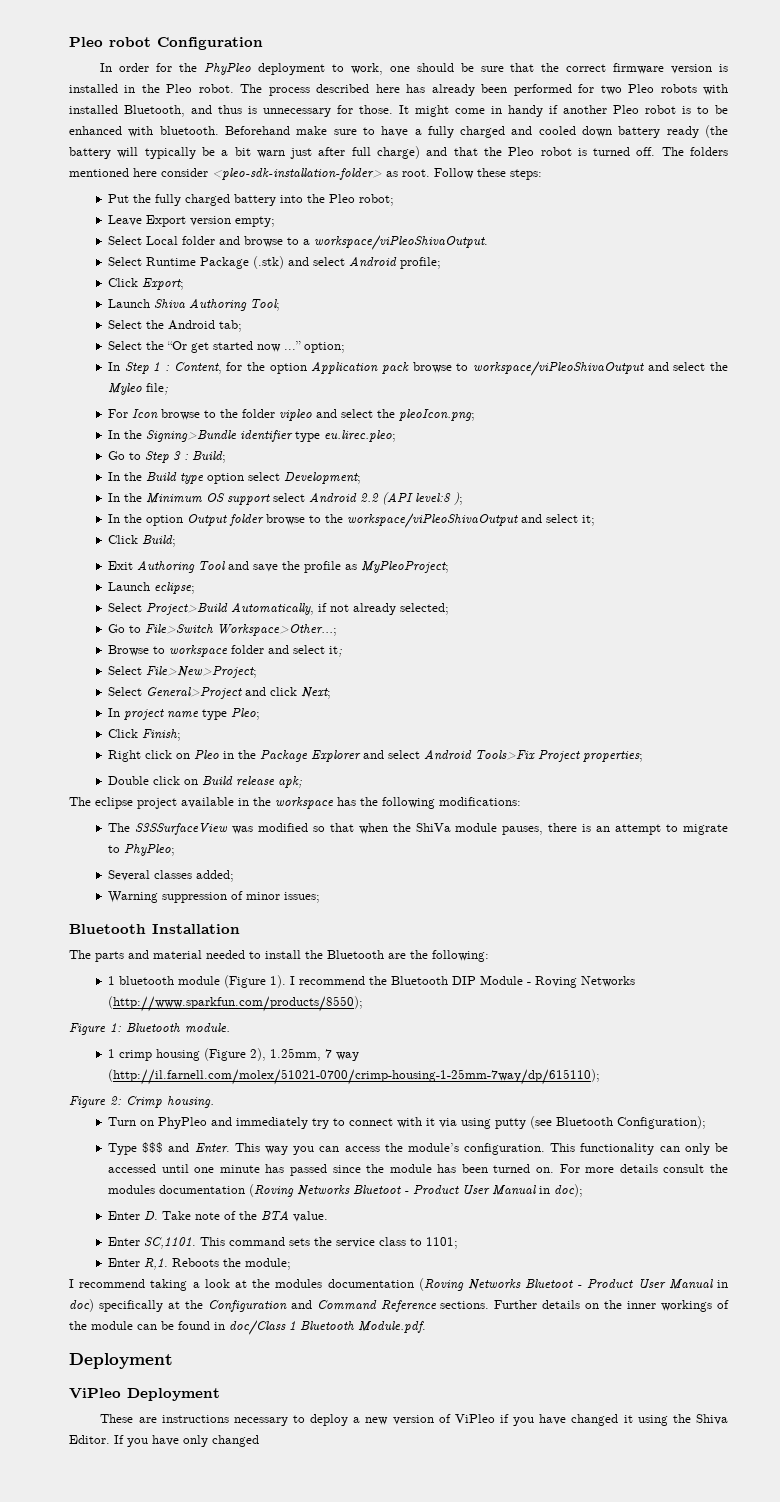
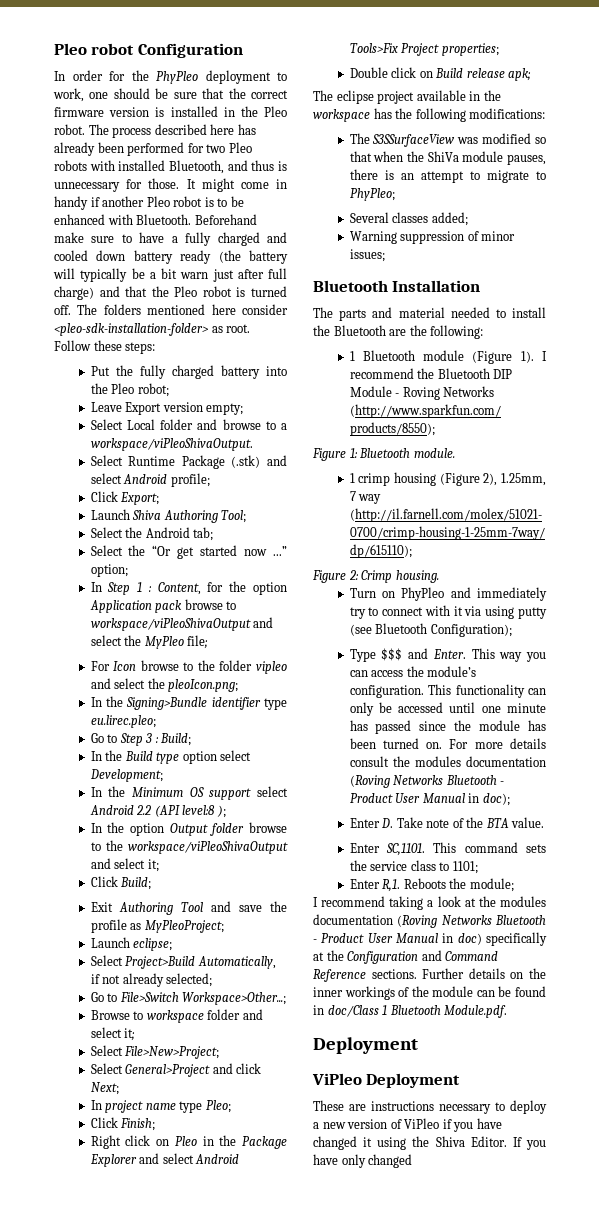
- It might come in handy if another Pleo robot is to be enhanced with bluetooth.
+ It might come in handy if another Pleo robot is to be enhanced with Bluetooth.
- In Step 1 : Content, for the option Application pack browse to workspace/viPleoShivaOutput and select the Myleo file;
+ In Step 1 : Content, for the option Application pack browse to workspace/viPleoShivaOutput and select the MyPleo file;
- 1 bluetooth module (Figure 1).
+ 1 Bluetooth module (Figure 1).
- For more details consult the modules documentation (Roving Networks Bluetoot - Product User Manual in doc);
+ For more details consult the modules documentation (Roving Networks Bluetooth - Product User Manual in doc);
- I recommend taking a look at the modules documentation (Roving Networks Bluetoot - Product User Manual in doc) specifically at the Configuration and Command Reference sections.
+ I recommend taking a look at the modules documentation (Roving Networks Bluetooth - Product User Manual in doc) specifically at the Configuration and Command Reference sections.

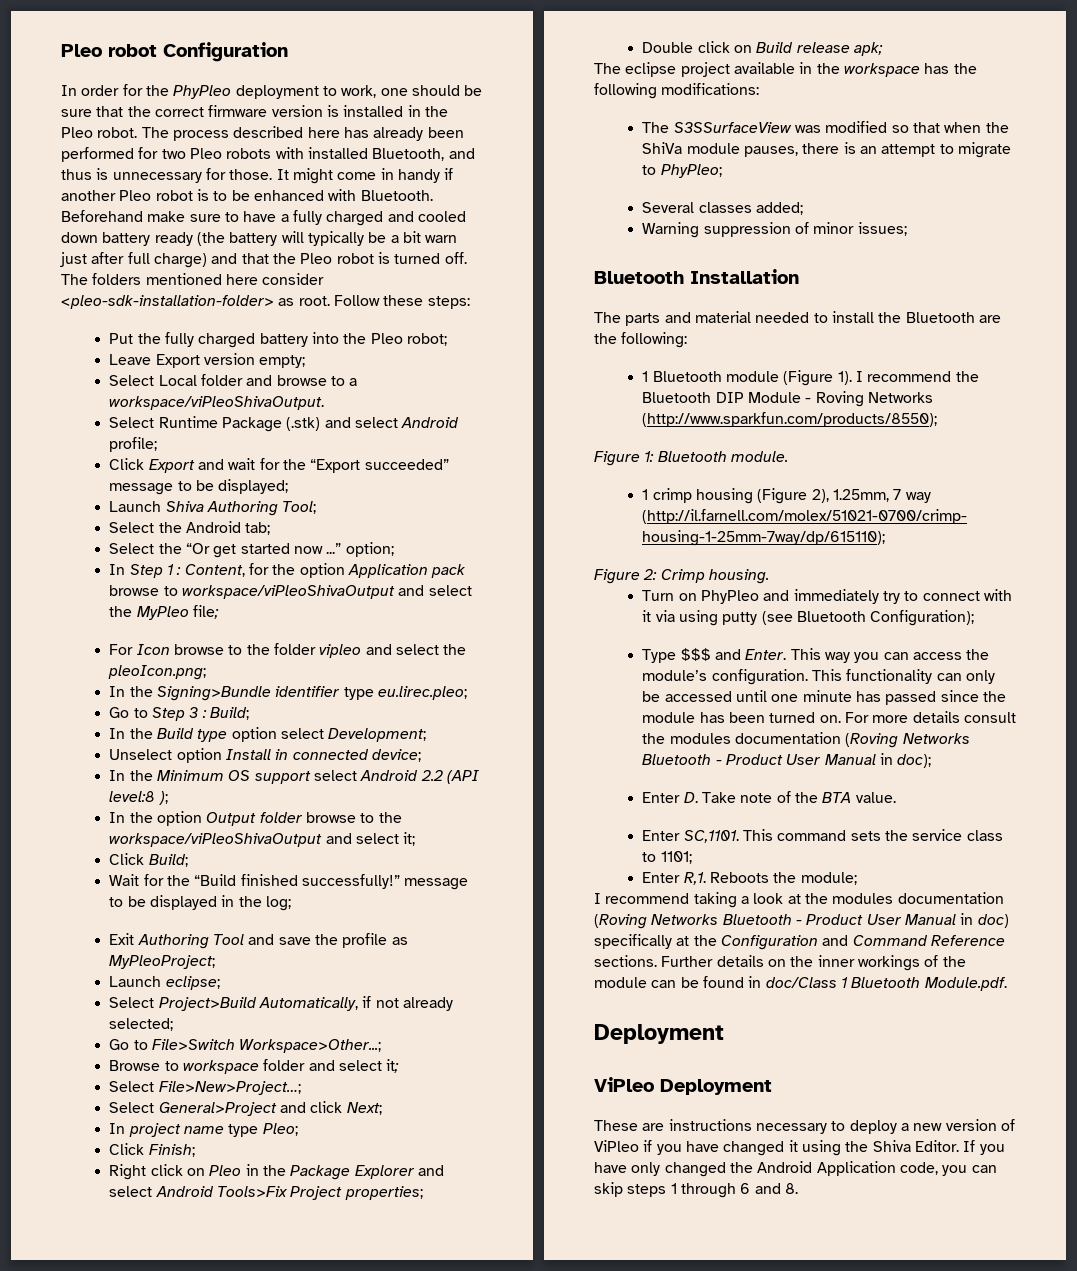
- Click Export;
+ Click Export and wait for the “Export succeeded” message to be displayed;
+ Unselect option Install in connected device;
+ Wait for the “Build finished successfully!” message to be displayed in the log;
- Select File>New>Project;
+ Select File>New>Project…;
- If you have only changed
+ If you have only changed the Android Application code, you can skip steps 1 through 6 and 8.

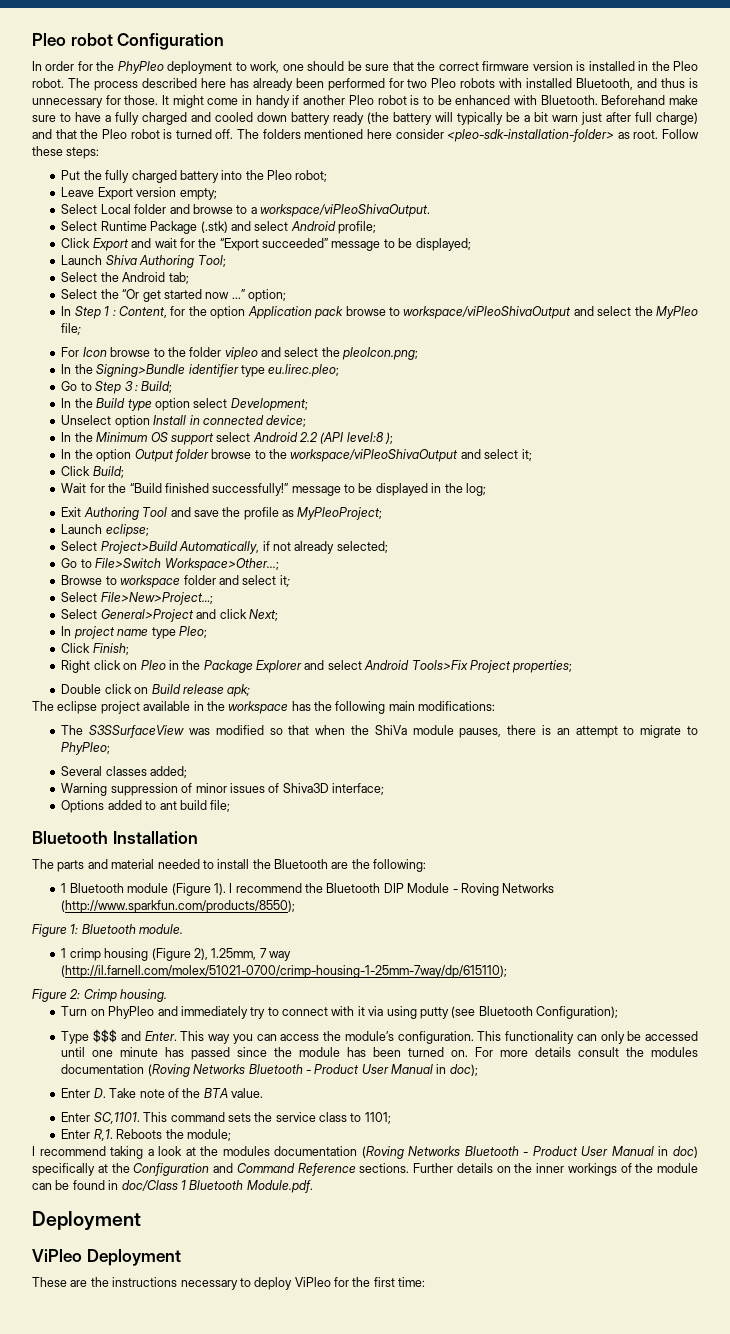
- The eclipse project available in the workspace has the following modifications:
+ The eclipse project available in the workspace has the following main modifications:
- Warning suppression of minor issues;
+ Warning suppression of minor issues of Shiva3D interface;
+ Options added to ant build file;
- These are instructions necessary to deploy a new version of ViPleo if you have changed it using the Shiva Editor. If you have only changed the Android Application code, you can skip steps 1 through 6 and 8.
+ These are the instructions necessary to deploy ViPleo for the first time:

